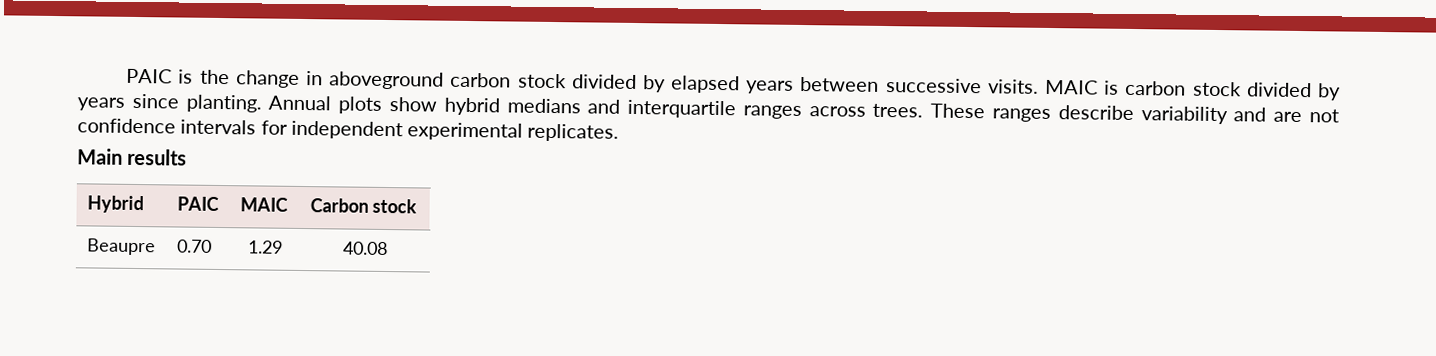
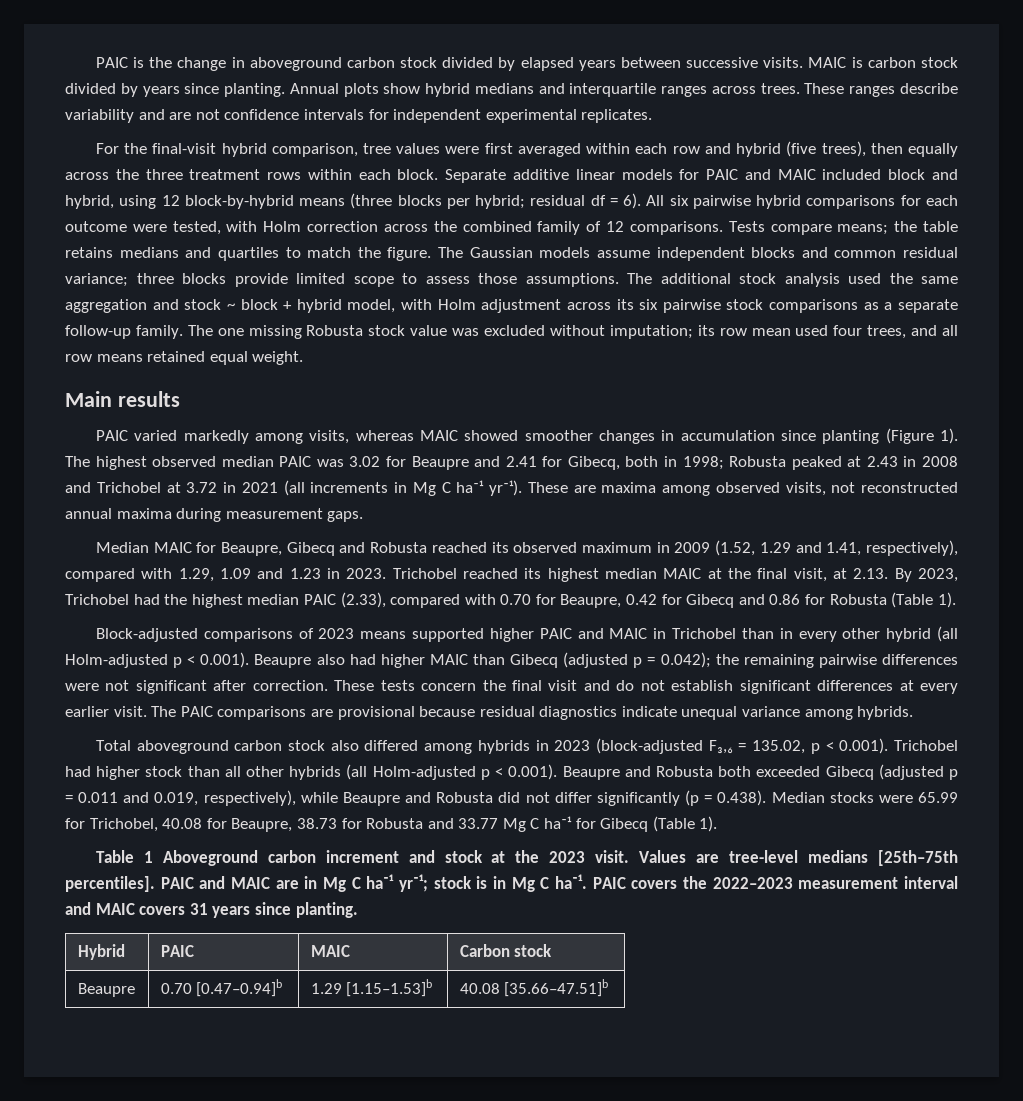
+ For the final-visit hybrid comparison, tree values were first averaged within each row and hybrid (five trees), then equally across the three treatment rows within each block. Separate additive linear models for PAIC and MAIC included block and hybrid, using 12 block-by-hybrid means (three blocks per hybrid; residual df = 6). All six pairwise hybrid comparisons for each outcome were tested, with Holm correction across the combined family of 12 comparisons. Tests compare means; the table retains medians and quartiles to match the figure. The Gaussian models assume independent blocks and common residual variance; three blocks provide limited scope to assess those assumptions. The additional stock analysis used the same aggregation and stock ~ block + hybrid model, with Holm adjustment across its six pairwise stock comparisons as a separate follow-up family. The one missing Robusta stock value was excluded without imputation; its row mean used four trees, and all row means retained equal weight.
  Main results
+ PAIC varied markedly among visits, whereas MAIC showed smoother changes in accumulation since planting (Figure 1). The highest observed median PAIC was 3.02 for Beaupre and 2.41 for Gibecq, both in 1998; Robusta peaked at 2.43 in 2008 and Trichobel at 3.72 in 2021 (all increments in Mg C ha⁻¹ yr⁻¹). These are maxima among observed visits, not reconstructed annual maxima during measurement gaps.
+ Median MAIC for Beaupre, Gibecq and Robusta reached its observed maximum in 2009 (1.52, 1.29 and 1.41, respectively), compared with 1.29, 1.09 and 1.23 in 2023. Trichobel reached its highest median MAIC at the final visit, at 2.13. By 2023, Trichobel had the highest median PAIC (2.33), compared with 0.70 for Beaupre, 0.42 for Gibecq and 0.86 for Robusta (Table 1).
+ Block-adjusted comparisons of 2023 means supported higher PAIC and MAIC in Trichobel than in every other hybrid (all Holm-adjusted p < 0.001). Beaupre also had higher MAIC than Gibecq (adjusted p = 0.042); the remaining pairwise differences were not significant after correction. These tests concern the final visit and do not establish significant differences at every earlier visit. The PAIC comparisons are provisional because residual diagnostics indicate unequal variance among hybrids.
+ Total aboveground carbon stock also differed among hybrids in 2023 (block-adjusted F₃,₆ = 135.02, p < 0.001). Trichobel had higher stock than all other hybrids (all Holm-adjusted p < 0.001). Beaupre and Robusta both exceeded Gibecq (adjusted p = 0.011 and 0.019, respectively), while Beaupre and Robusta did not differ significantly (p = 0.438). Median stocks were 65.99 for Trichobel, 40.08 for Beaupre, 38.73 for Robusta and 33.77 Mg C ha⁻¹ for Gibecq (Table 1).
+ Table 1 Aboveground carbon increment and stock at the 2023 visit. Values are tree-level medians [25th–75th percentiles]. PAIC and MAIC are in Mg C ha⁻¹ yr⁻¹; stock is in Mg C ha⁻¹. PAIC covers the 2022–2023 measurement interval and MAIC covers 31 years since planting.
- Beaupre | 0.70 | 1.29 | 40.08
+ Beaupre | 0.70 [0.47–0.94]b | 1.29 [1.15–1.53]b | 40.08 [35.66–47.51]b

